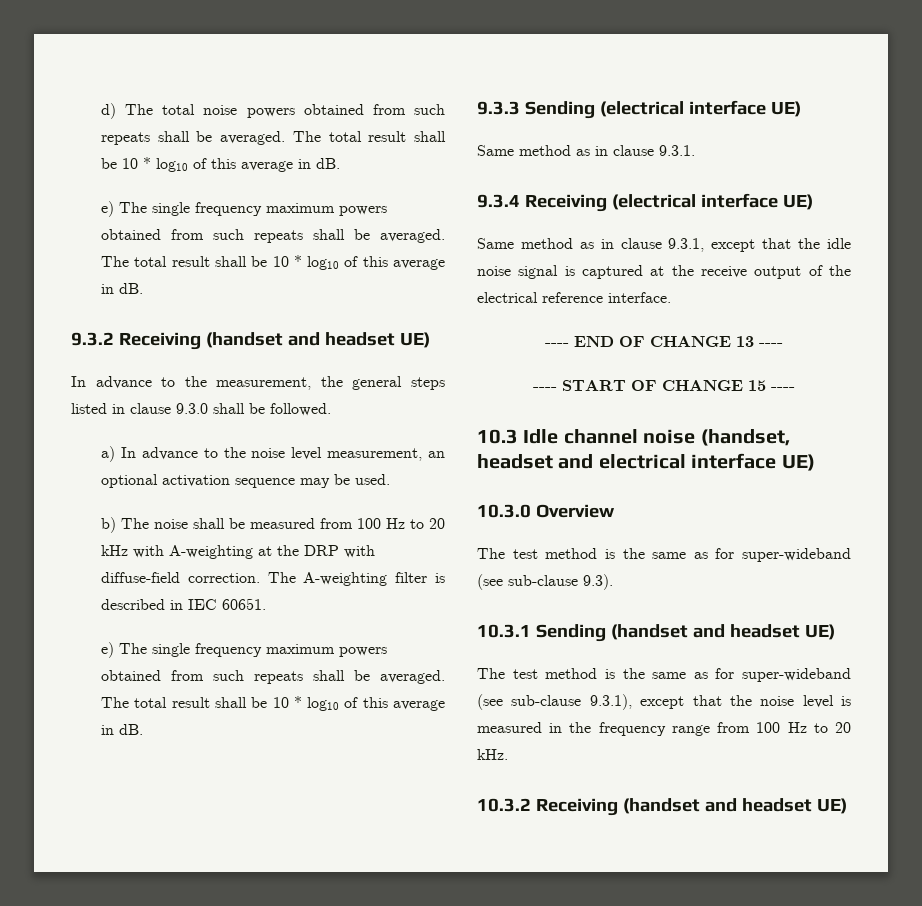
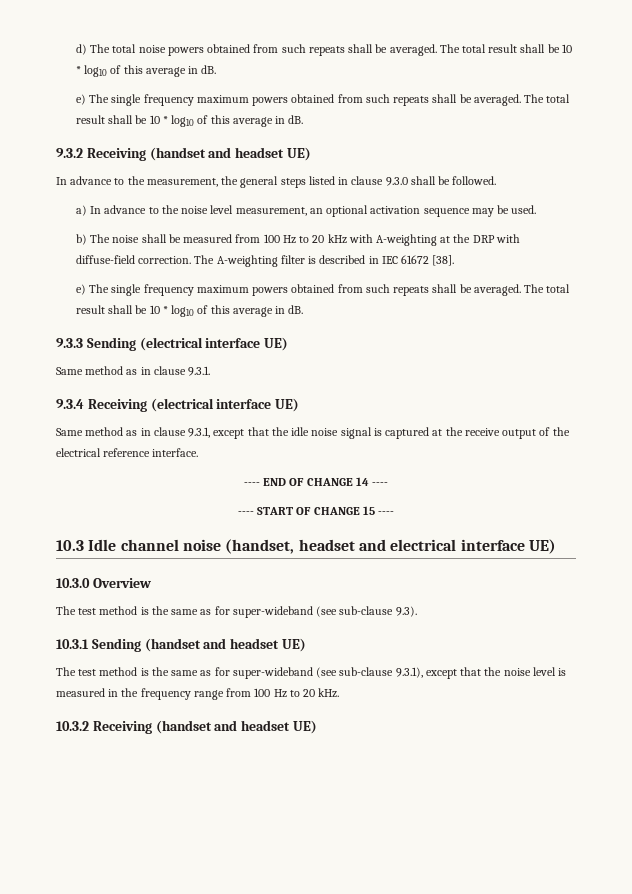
- The A-weighting filter is described in IEC 60651.
+ The A-weighting filter is described in IEC 61672 [38].
- ---- END OF CHANGE 13 ----
+ ---- END OF CHANGE 14 ----

